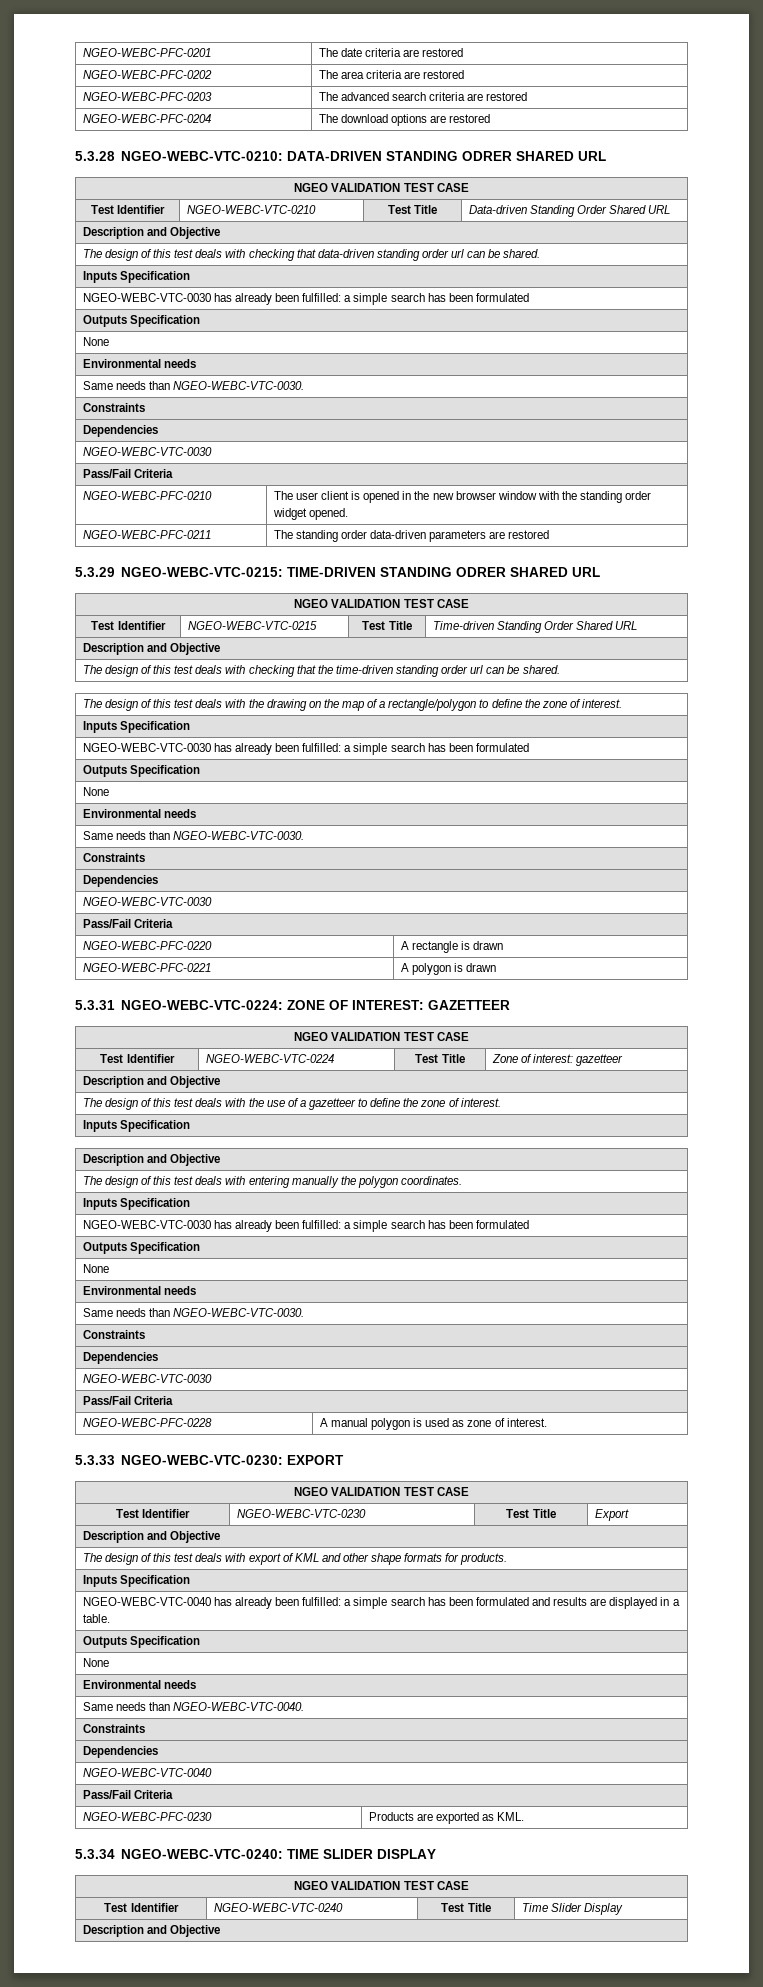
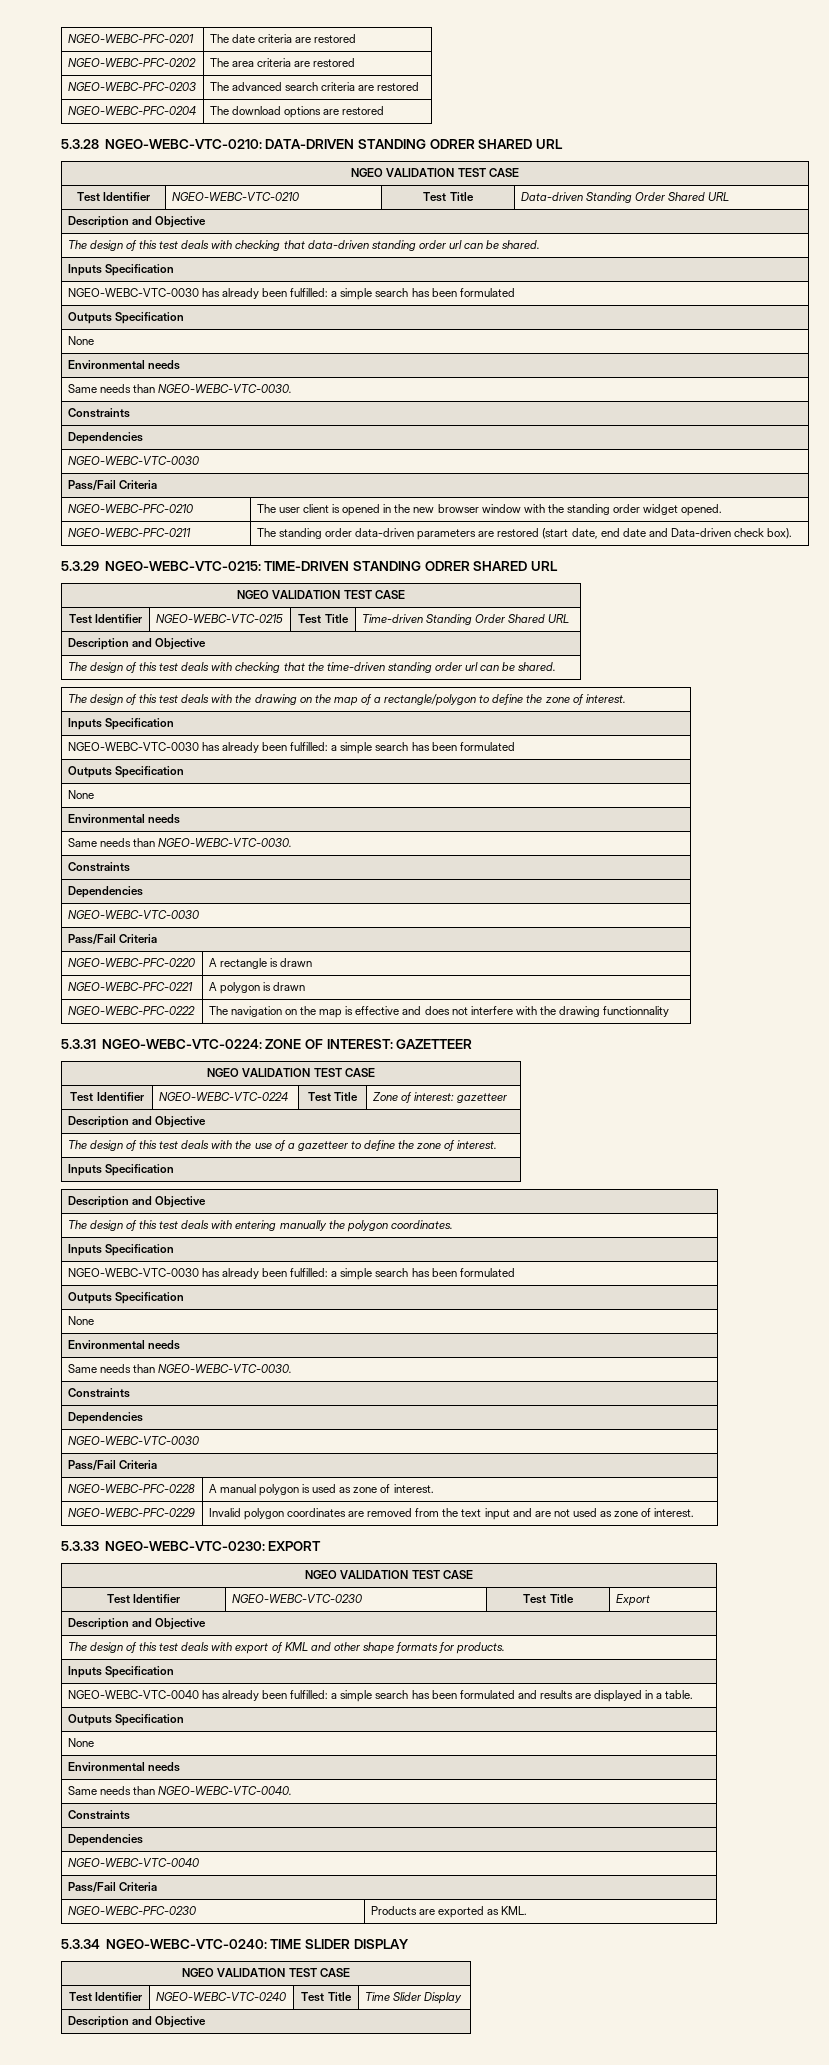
- NGEO-WEBC-PFC-0211 | The standing order data-driven parameters are restored
+ NGEO-WEBC-PFC-0211 | The standing order data-driven parameters are restored (start date, end date and Data-driven check box).
+ NGEO-WEBC-PFC-0222 | The navigation on the map is effective and does not interfere with the drawing functionnality
+ NGEO-WEBC-PFC-0229 | Invalid polygon coordinates are removed from the text input and are not used as zone of interest.

